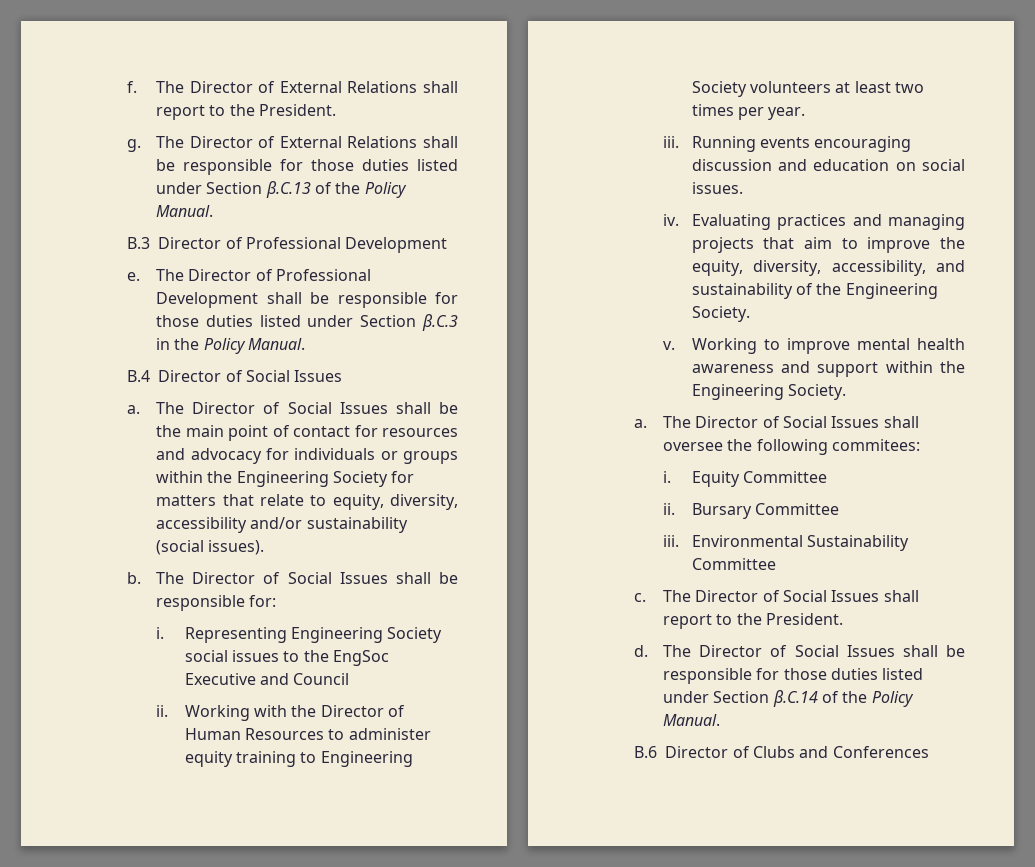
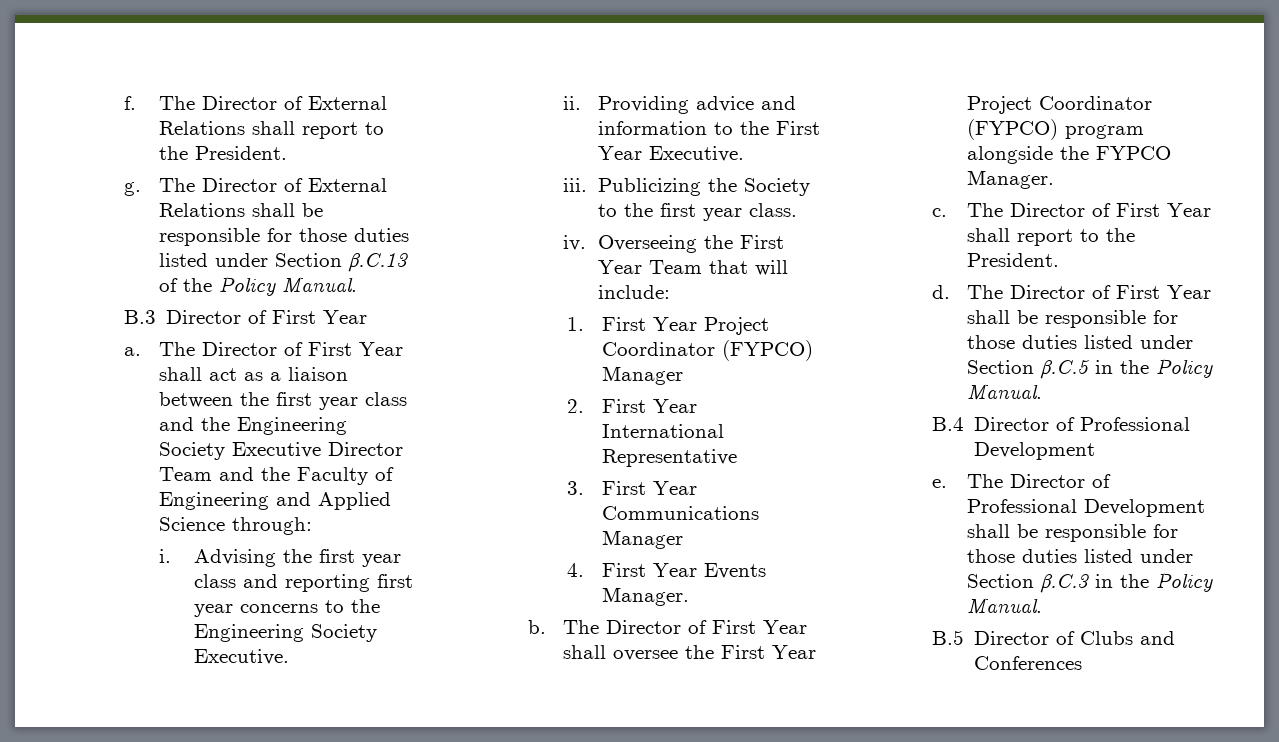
- B.3 Director of Professional Development
+ B.3 Director of First Year
+ a. The Director of First Year shall act as a liaison between the first year class and the Engineering Society Executive Director Team and the Faculty of Engineering and Applied Science through:
+ i. Advising the first year class and reporting first year concerns to the Engineering Society Executive.
+ ii. Providing advice and information to the First Year Executive.
+ iii. Publicizing the Society to the first year class.
+ iv. Overseeing the First Year Team that will include:
+ 1. First Year Project Coordinator (FYPCO) Manager
+ 2. First Year International Representative
+ 3. First Year Communications Manager
+ 4. First Year Events Manager.
+ b. The Director of First Year shall oversee the First Year Project Coordinator (FYPCO) program alongside the FYPCO Manager.
+ c. The Director of First Year shall report to the President.
+ d. The Director of First Year shall be responsible for those duties listed under Section β.C.5 in the Policy Manual.
+ B.4 Director of Professional Development
- B.4 Director of Social Issues
- a. The Director of Social Issues shall be the main point of contact for resources and advocacy for individuals or groups within the Engineering Society for matters that relate to equity, diversity, accessibility and/or sustainability (social issues).
- b. The Director of Social Issues shall be responsible for:
- i. Representing Engineering Society social issues to the EngSoc Executive and Council
- ii. Working with the Director of Human Resources to administer equity training to Engineering Society volunteers at least two times per year.
- iii. Running events encouraging discussion and education on social issues.
- iv. Evaluating practices and managing projects that aim to improve the equity, diversity, accessibility, and sustainability of the Engineering Society.
- v. Working to improve mental health awareness and support within the Engineering Society.
- a. The Director of Social Issues shall oversee the following commitees:
- i. Equity Committee
- ii. Bursary Committee
- iii. Environmental Sustainability Committee
- c. The Director of Social Issues shall report to the President.
- d. The Director of Social Issues shall be responsible for those duties listed under Section β.C.14 of the Policy Manual.
- B.6 Director of Clubs and Conferences
+ B.5 Director of Clubs and Conferences

